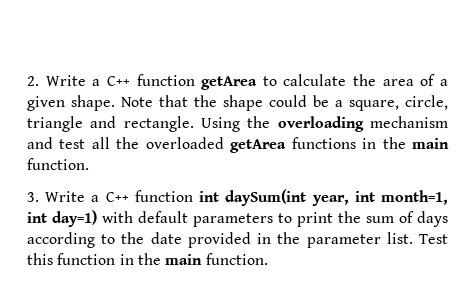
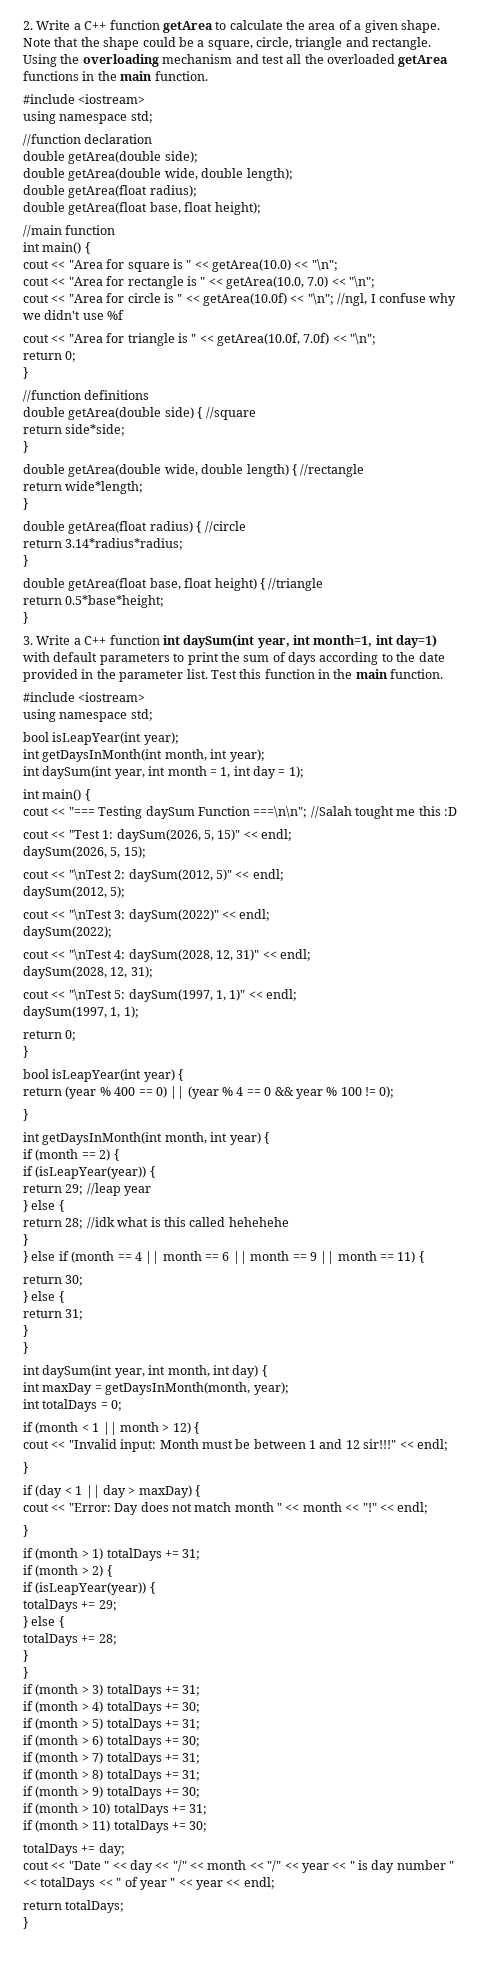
  Using the overloading mechanism and test all the overloaded getArea functions in the main function.
+ #include <iostream>
+ using namespace std;
+ //function declaration
+ double getArea(double side);
+ double getArea(double wide, double length);
+ double getArea(float radius);
+ double getArea(float base, float height);
+ //main function
+ int main() {
+ cout << "Area for square is " << getArea(10.0) << "\n";
+ cout << "Area for rectangle is " << getArea(10.0, 7.0) << "\n";
+ cout << "Area for circle is " << getArea(10.0f) << "\n"; //ngl, I confuse why we didn't use %f
+ cout << "Area for triangle is " << getArea(10.0f, 7.0f) << "\n";
+ return 0;
+ }
+ //function definitions
+ double getArea(double side) { //square
+ return side*side;
+ }
+ double getArea(double wide, double length) { //rectangle
+ return wide*length;
+ }
+ double getArea(float radius) { //circle
+ return 3.14*radius*radius;
+ }
+ double getArea(float base, float height) { //triangle
+ return 0.5*base*height;
+ }
  Test this function in the main function.
+ #include <iostream>
+ using namespace std;
+ bool isLeapYear(int year);
+ int getDaysInMonth(int month, int year);
+ int daySum(int year, int month = 1, int day = 1);
+ int main() {
+ cout << "=== Testing daySum Function ===\n\n"; //Salah tought me this :D
+ cout << "Test 1: daySum(2026, 5, 15)" << endl;
+ daySum(2026, 5, 15);
+ cout << "\nTest 2: daySum(2012, 5)" << endl;
+ daySum(2012, 5);
+ cout << "\nTest 3: daySum(2022)" << endl;
+ daySum(2022);
+ cout << "\nTest 4: daySum(2028, 12, 31)" << endl;
+ daySum(2028, 12, 31);
+ cout << "\nTest 5: daySum(1997, 1, 1)" << endl;
+ daySum(1997, 1, 1);
+ return 0;
+ }
+ bool isLeapYear(int year) {
+ return (year % 400 == 0) || (year % 4 == 0 && year % 100 != 0);
+ }
+ int getDaysInMonth(int month, int year) {
+ if (month == 2) {
+ if (isLeapYear(year)) {
+ return 29; //leap year
+ } else {
+ return 28; //idk what is this called hehehehe
+ }
+ } else if (month == 4 || month == 6 || month == 9 || month == 11) {
+ return 30;
+ } else {
+ return 31;
+ }
+ }
+ int daySum(int year, int month, int day) {
+ int maxDay = getDaysInMonth(month, year);
+ int totalDays = 0;
+ if (month < 1 || month > 12) {
+ cout << "Invalid input: Month must be between 1 and 12 sir!!!" << endl;
+ }
+ if (day < 1 || day > maxDay) {
+ cout << "Error: Day does not match month " << month << "!" << endl;
+ }
+ if (month > 1) totalDays += 31;
+ if (month > 2) {
+ if (isLeapYear(year)) {
+ totalDays += 29;
+ } else {
+ totalDays += 28;
+ }
+ }
+ if (month > 3) totalDays += 31;
+ if (month > 4) totalDays += 30;
+ if (month > 5) totalDays += 31;
+ if (month > 6) totalDays += 30;
+ if (month > 7) totalDays += 31;
+ if (month > 8) totalDays += 31;
+ if (month > 9) totalDays += 30;
+ if (month > 10) totalDays += 31;
+ if (month > 11) totalDays += 30;
+ totalDays += day;
+ cout << "Date " << day << "/" << month << "/" << year << " is day number " << totalDays << " of year " << year << endl;
+ return totalDays;
+ }

